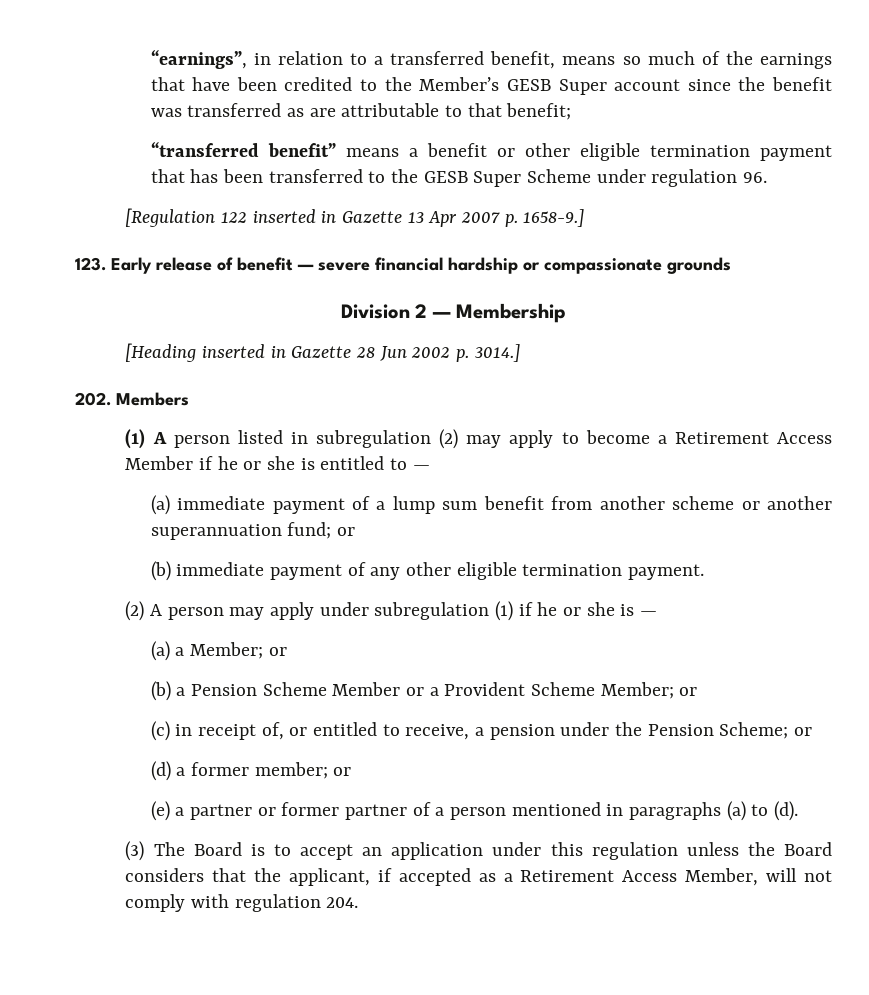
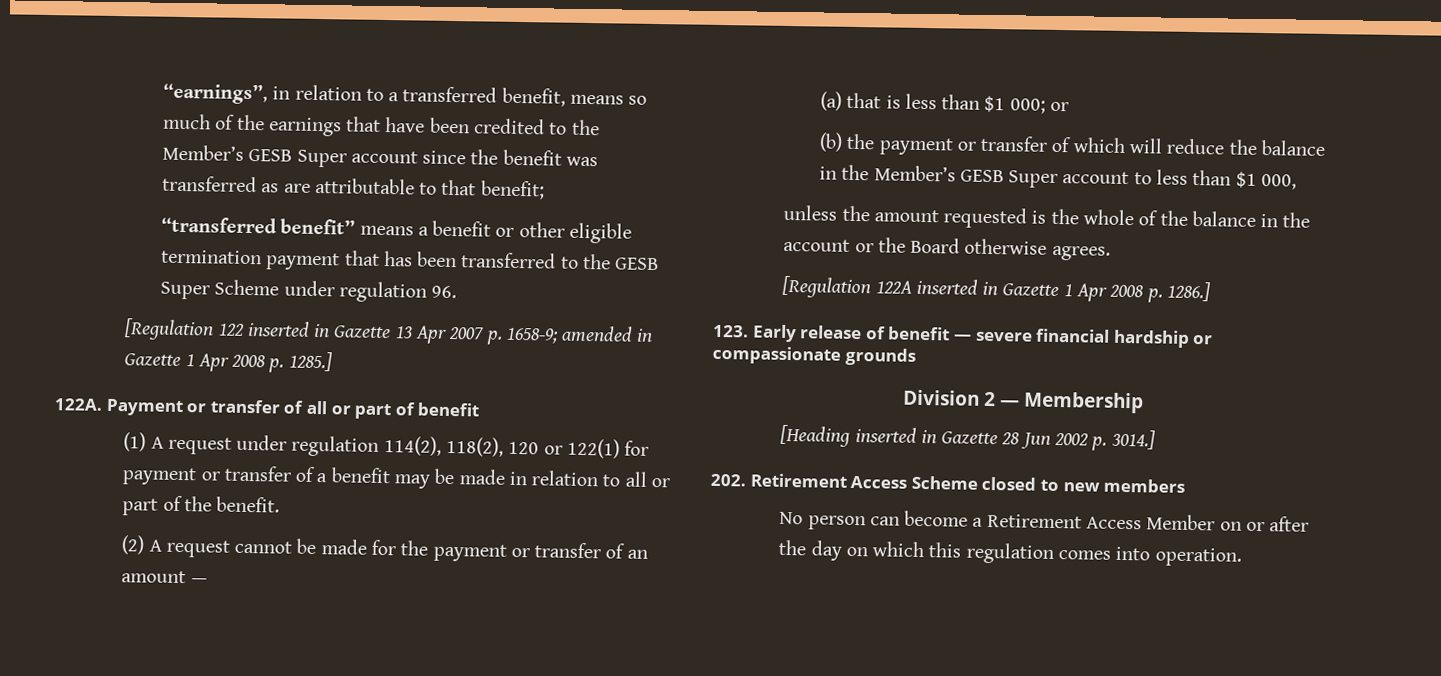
- [Regulation 122 inserted in Gazette 13 Apr 2007 p. 1658-9.]
+ [Regulation 122 inserted in Gazette 13 Apr 2007 p. 1658-9; amended in Gazette 1 Apr 2008 p. 1285.]
+ 122A. Payment or transfer of all or part of benefit
+ (1) A request under regulation 114(2), 118(2), 120 or 122(1) for payment or transfer of a benefit may be made in relation to all or part of the benefit.
+ (2) A request cannot be made for the payment or transfer of an amount —
+ (a) that is less than $1 000; or
+ (b) the payment or transfer of which will reduce the balance in the Member’s GESB Super account to less than $1 000,
+ unless the amount requested is the whole of the balance in the account or the Board otherwise agrees.
+ [Regulation 122A inserted in Gazette 1 Apr 2008 p. 1286.]
- 202. Members
- (1) A person listed in subregulation (2) may apply to become a Retirement Access Member if he or she is entitled to —
- (a) immediate payment of a lump sum benefit from another scheme or another superannuation fund; or
- (b) immediate payment of any other eligible termination payment.
- (2) A person may apply under subregulation (1) if he or she is —
- (a) a Member; or
- (b) a Pension Scheme Member or a Provident Scheme Member; or
- (c) in receipt of, or entitled to receive, a pension under the Pension Scheme; or
- (d) a former member; or
- (e) a partner or former partner of a person mentioned in paragraphs (a) to (d).
- (3) The Board is to accept an application under this regulation unless the Board considers that the applicant, if accepted as a Retirement Access Member, will not comply with regulation 204.
+ 202. Retirement Access Scheme closed to new members
+ No person can become a Retirement Access Member on or after the day on which this regulation comes into operation.

